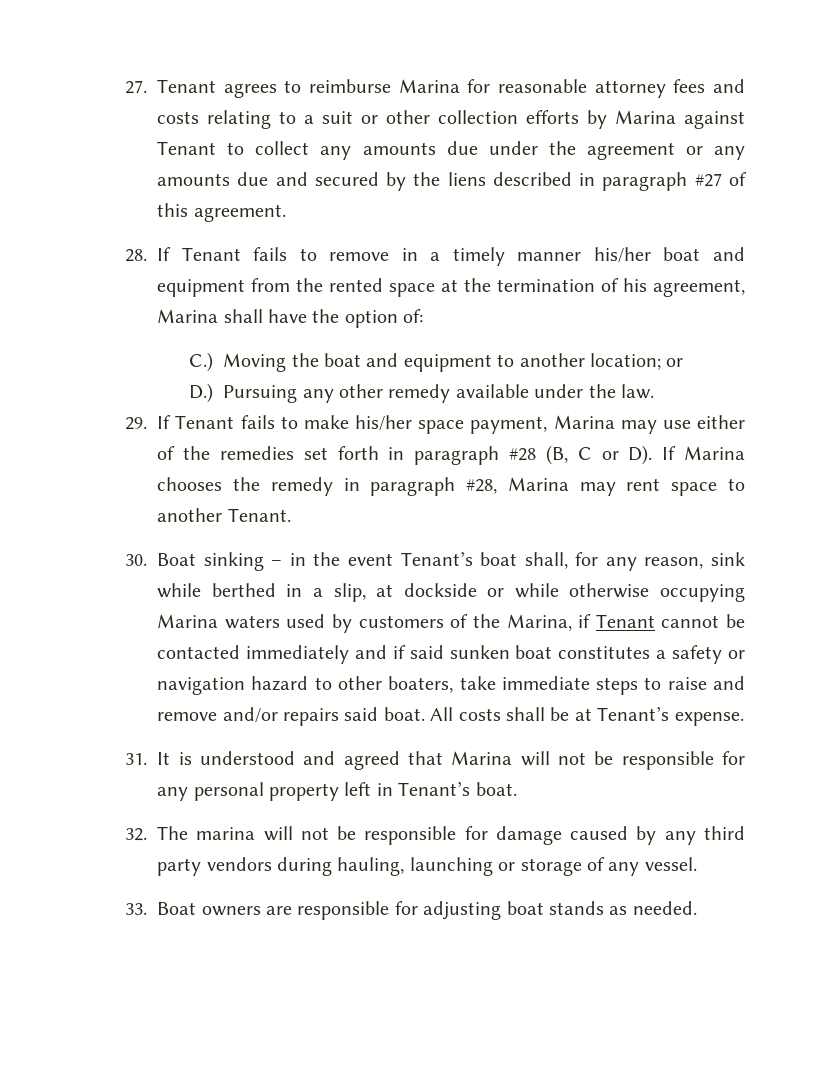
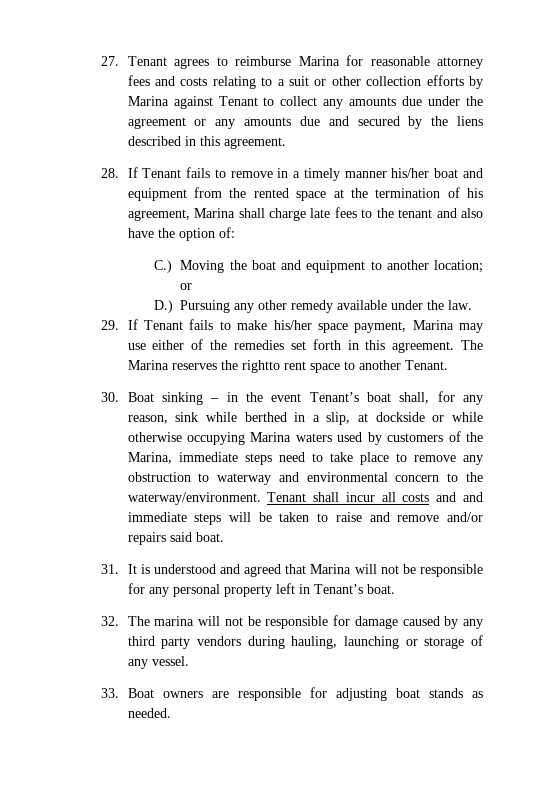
- 27. Tenant agrees to reimburse Marina for reasonable attorney fees and costs relating to a suit or other collection efforts by Marina against Tenant to collect any amounts due under the agreement or any amounts due and secured by the liens described in paragraph #27 of this agreement.
+ 27. Tenant agrees to reimburse Marina for reasonable attorney fees and costs relating to a suit or other collection efforts by Marina against Tenant to collect any amounts due under the agreement or any amounts due and secured by the liens described in this agreement.
- 28. If Tenant fails to remove in a timely manner his/her boat and equipment from the rented space at the termination of his agreement, Marina shall have the option of:
+ 28. If Tenant fails to remove in a timely manner his/her boat and equipment from the rented space at the termination of his agreement, Marina shall charge late fees to the tenant and also have the option of:
- 29. If Tenant fails to make his/her space payment, Marina may use either of the remedies set forth in paragraph #28 (B, C or D). If Marina chooses the remedy in paragraph #28, Marina may rent space to another Tenant.
+ 29. If Tenant fails to make his/her space payment, Marina may use either of the remedies set forth in this agreement. The Marina reserves the rightto rent space to another Tenant.
- 30. Boat sinking – in the event Tenant’s boat shall, for any reason, sink while berthed in a slip, at dockside or while otherwise occupying Marina waters used by customers of the Marina, if Tenant cannot be contacted immediately and if said sunken boat constitutes a safety or navigation hazard to other boaters, take immediate steps to raise and remove and/or repairs said boat. All costs shall be at Tenant’s expense.
+ 30. Boat sinking – in the event Tenant’s boat shall, for any reason, sink while berthed in a slip, at dockside or while otherwise occupying Marina waters used by customers of the Marina, immediate steps need to take place to remove any obstruction to waterway and environmental concern to the waterway/environment. Tenant shall incur all costs and and immediate steps will be taken to raise and remove and/or repairs said boat.

